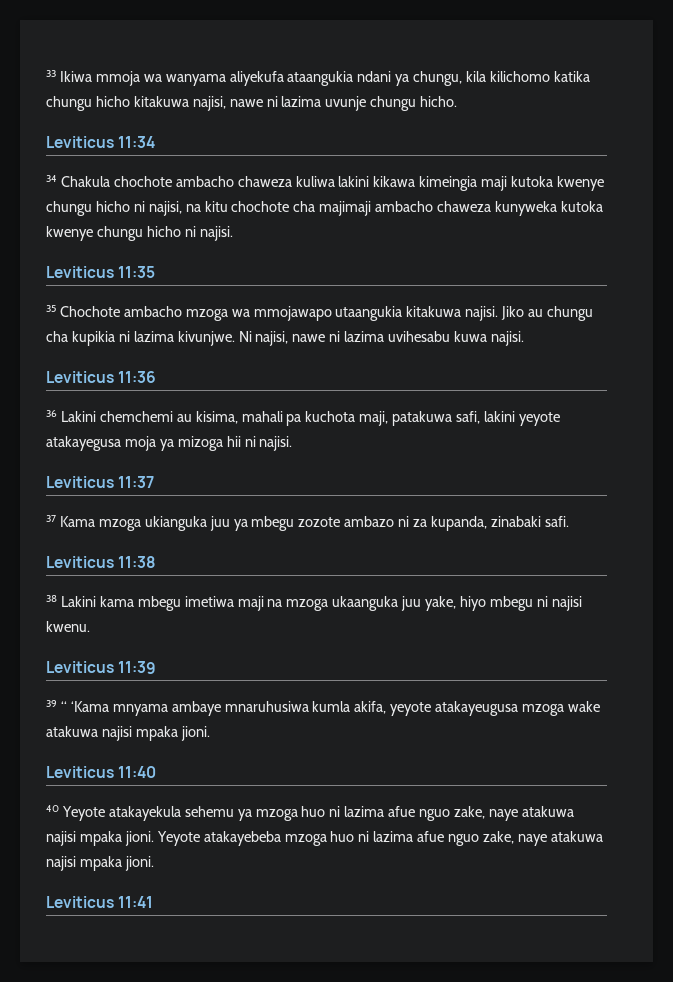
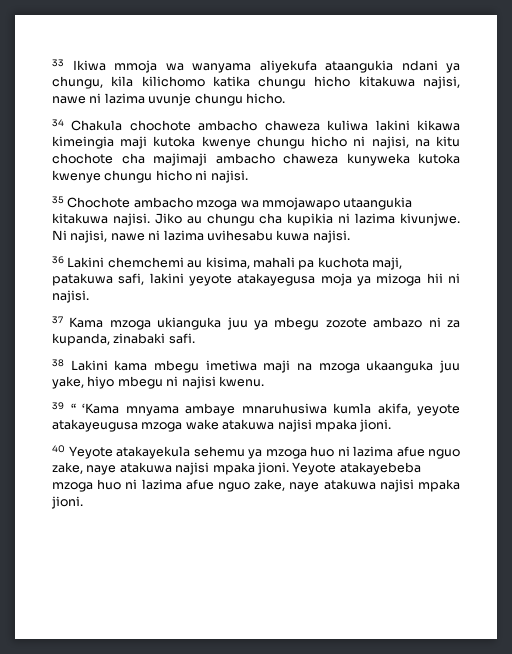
- Leviticus 11:34
- Leviticus 11:35
- Leviticus 11:36
- Leviticus 11:37
- Leviticus 11:38
- Leviticus 11:39
- Leviticus 11:40
- Leviticus 11:41

